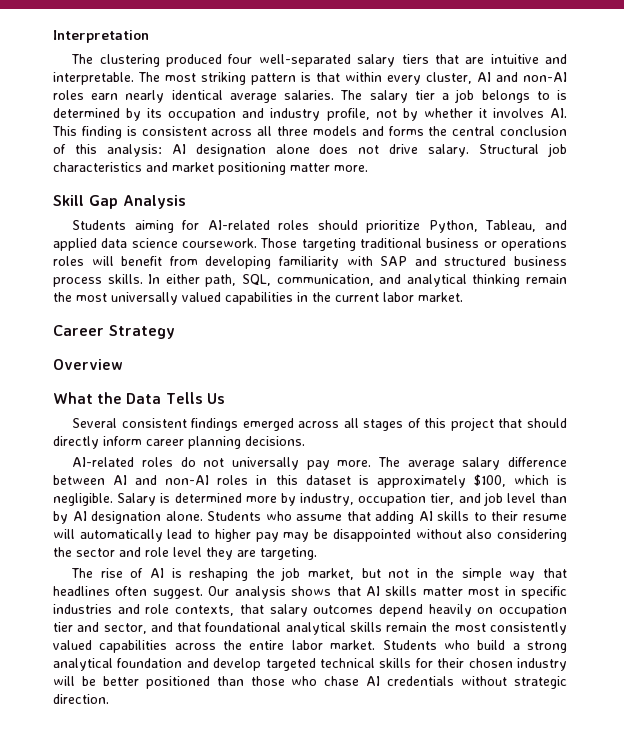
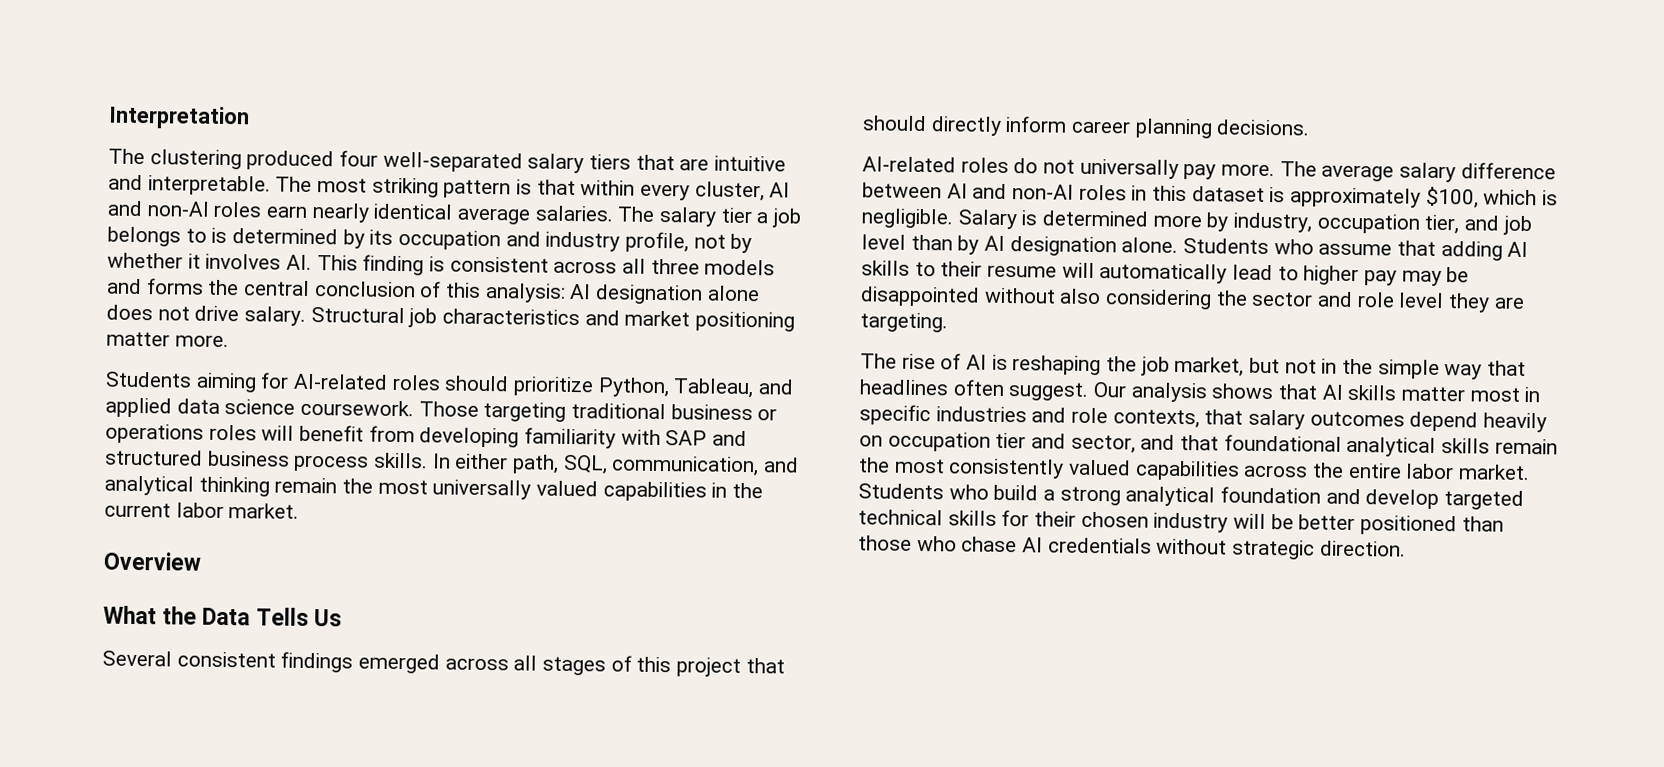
- Skill Gap Analysis
- Career Strategy

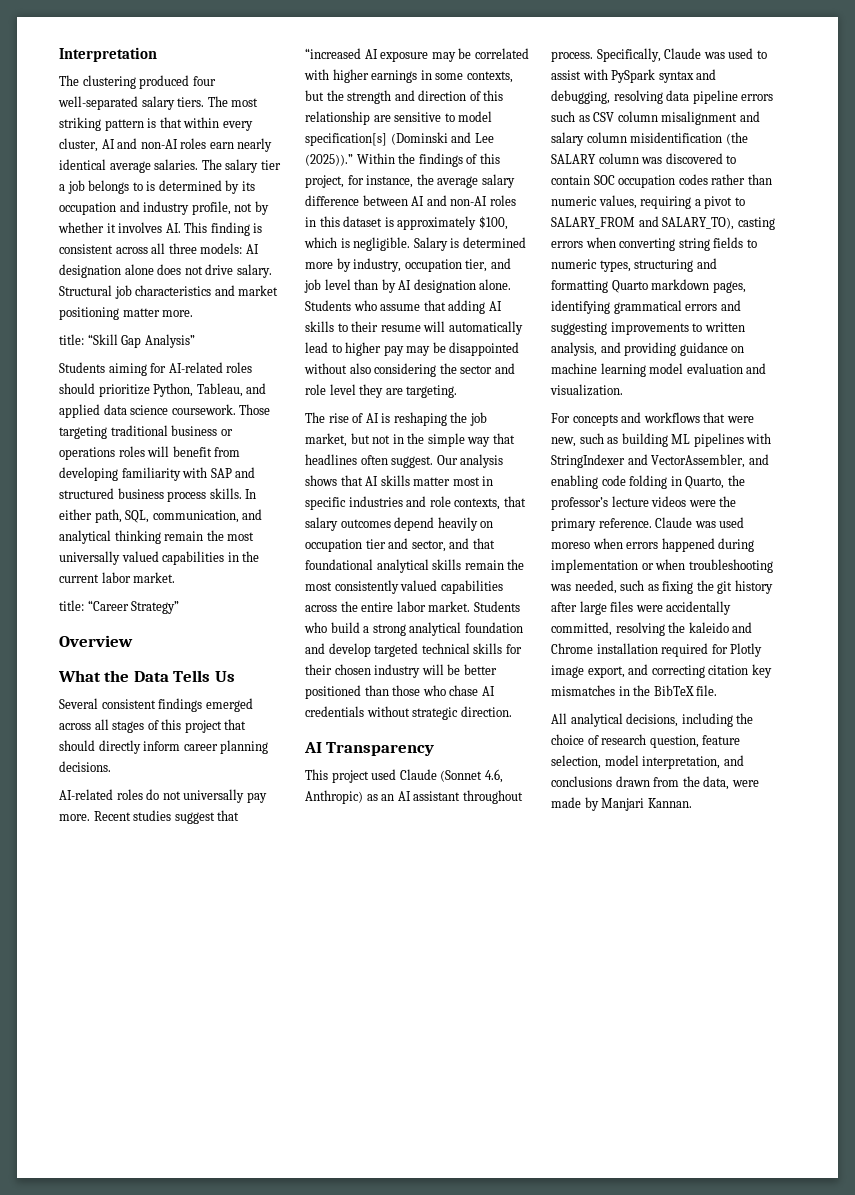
- The clustering produced four well-separated salary tiers that are intuitive and interpretable.
+ The clustering produced four well-separated salary tiers.
- The salary tier a job belongs to is determined by its occupation and industry profile, not by whether it involves AI. This finding is consistent across all three models and forms the central conclusion of this analysis: AI designation alone does not drive salary.
+ The salary tier a job belongs to is determined by its occupation and industry profile, not by whether it involves AI. This finding is consistent across all three models: AI designation alone does not drive salary.
+ title: “Skill Gap Analysis”
+ title: “Career Strategy”
- The average salary difference between AI and non-AI roles in this dataset is approximately $100, which is negligible.
+ Recent studies suggest that “increased AI exposure may be correlated with higher earnings in some contexts, but the strength and direction of this relationship are sensitive to model specification[s] (Dominski and Lee (2025)).” Within the findings of this project, for instance, the average salary difference between AI and non-AI roles in this dataset is approximately $100, which is negligible.
+ AI Transparency
+ This project used Claude (Sonnet 4.6, Anthropic) as an AI assistant throughout process. Specifically, Claude was used to assist with PySpark syntax and debugging, resolving data pipeline errors such as CSV column misalignment and salary column misidentification (the SALARY column was discovered to contain SOC occupation codes rather than numeric values, requiring a pivot to SALARY_FROM and SALARY_TO), casting errors when converting string fields to numeric types, structuring and formatting Quarto markdown pages, identifying grammatical errors and suggesting improvements to written analysis, and providing guidance on machine learning model evaluation and visualization.
+ For concepts and workflows that were new, such as building ML pipelines with StringIndexer and VectorAssembler, and enabling code folding in Quarto, the professor’s lecture videos were the primary reference. Claude was used moreso when errors happened during implementation or when troubleshooting was needed, such as fixing the git history after large files were accidentally committed, resolving the kaleido and Chrome installation required for Plotly image export, and correcting citation key mismatches in the BibTeX file.
+ All analytical decisions, including the choice of research question, feature selection, model interpretation, and conclusions drawn from the data, were made by Manjari Kannan.

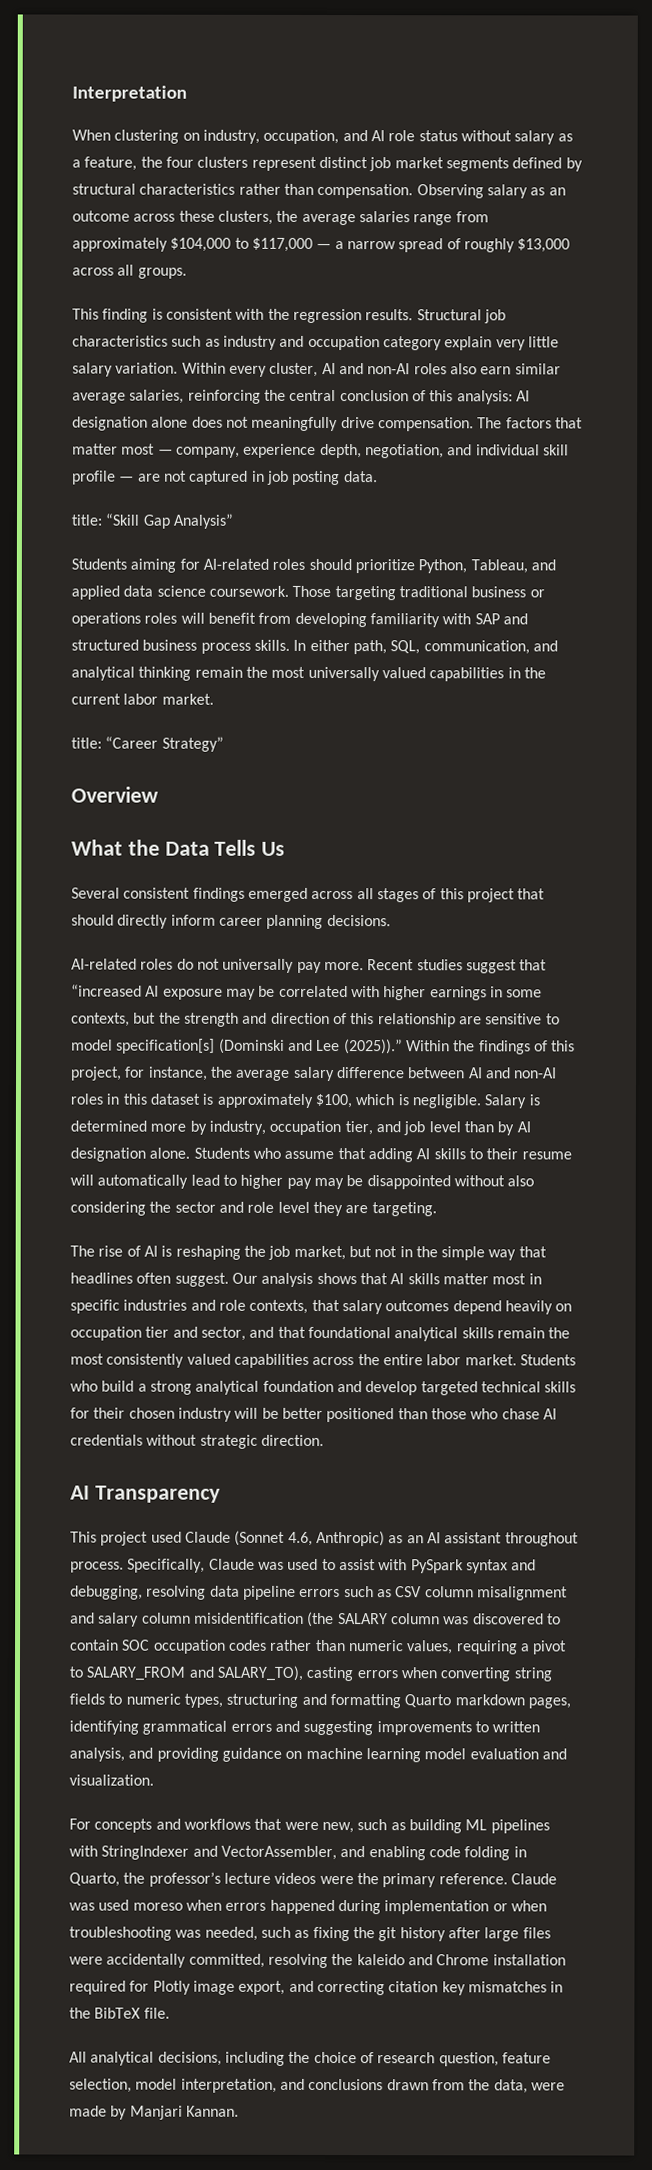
- The clustering produced four well-separated salary tiers. The most striking pattern is that within every cluster, AI and non-AI roles earn nearly identical average salaries. The salary tier a job belongs to is determined by its occupation and industry profile, not by whether it involves AI. This finding is consistent across all three models: AI designation alone does not drive salary. Structural job characteristics and market positioning matter more.
+ When clustering on industry, occupation, and AI role status without salary as a feature, the four clusters represent distinct job market segments defined by structural characteristics rather than compensation. Observing salary as an outcome across these clusters, the average salaries range from approximately $104,000 to $117,000 — a narrow spread of roughly $13,000 across all groups.
+ This finding is consistent with the regression results. Structural job characteristics such as industry and occupation category explain very little salary variation. Within every cluster, AI and non-AI roles also earn similar average salaries, reinforcing the central conclusion of this analysis: AI designation alone does not meaningfully drive compensation. The factors that matter most — company, experience depth, negotiation, and individual skill profile — are not captured in job posting data.

